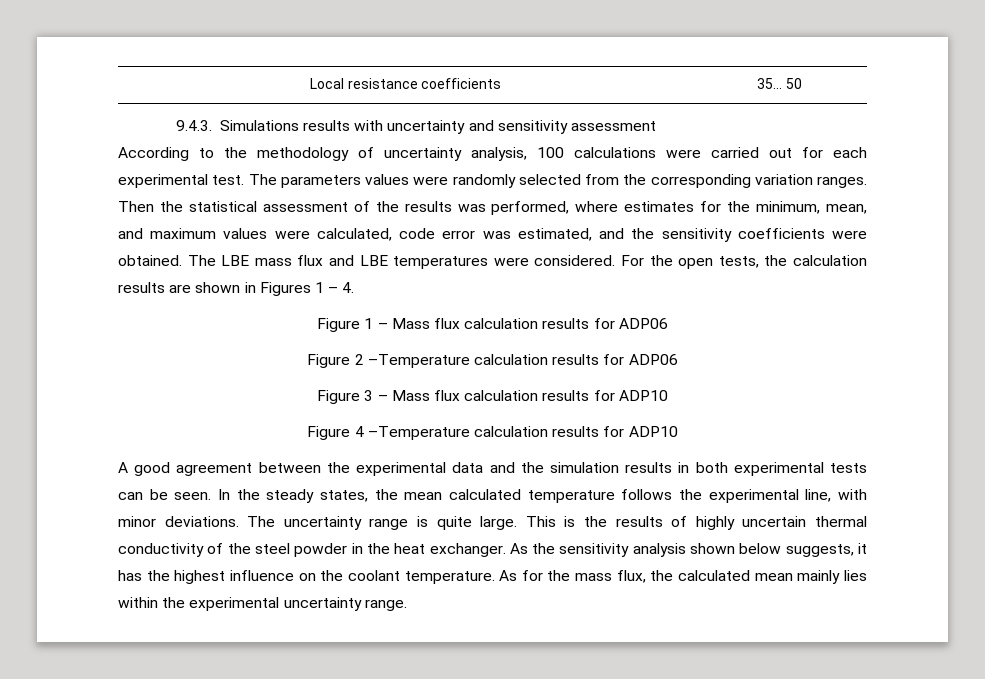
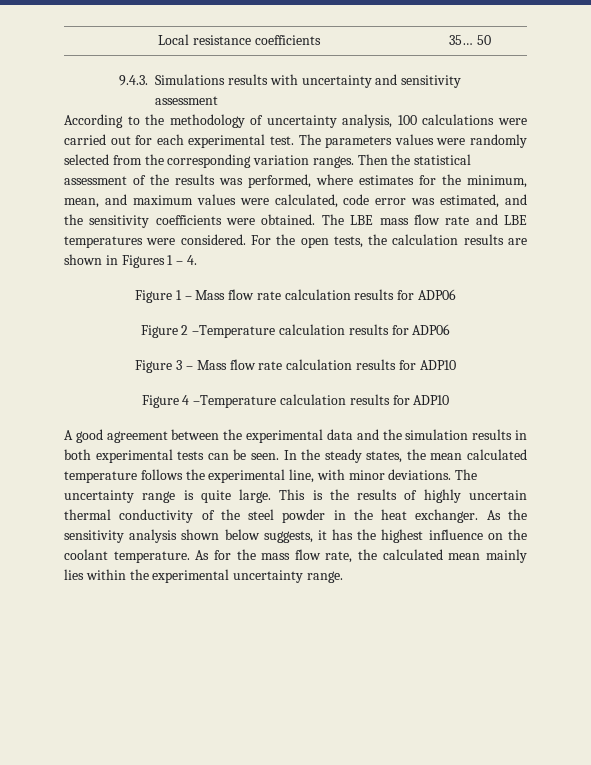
- The LBE mass flux and LBE temperatures were considered.
+ The LBE mass flow rate and LBE temperatures were considered.
- Figure 1 – Mass flux calculation results for ADP06
+ Figure 1 – Mass flow rate calculation results for ADP06
- Figure 3 – Mass flux calculation results for ADP10
+ Figure 3 – Mass flow rate calculation results for ADP10
- As for the mass flux, the calculated mean mainly lies within the experimental uncertainty range.
+ As for the mass flow rate, the calculated mean mainly lies within the experimental uncertainty range.

